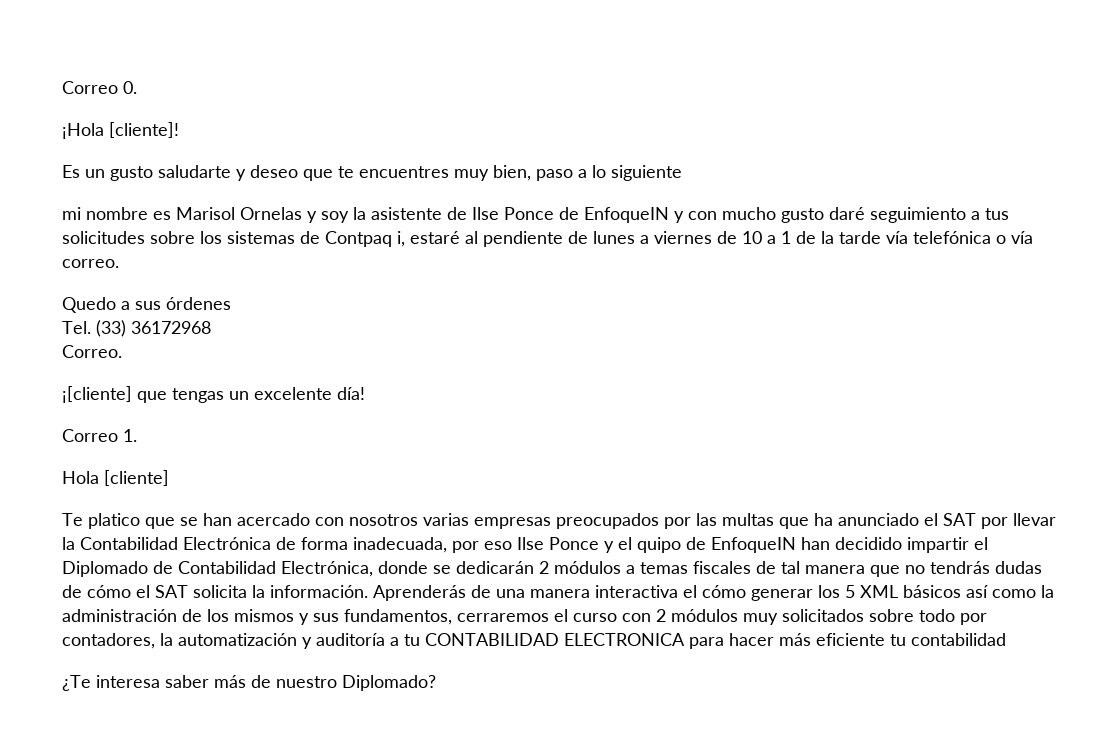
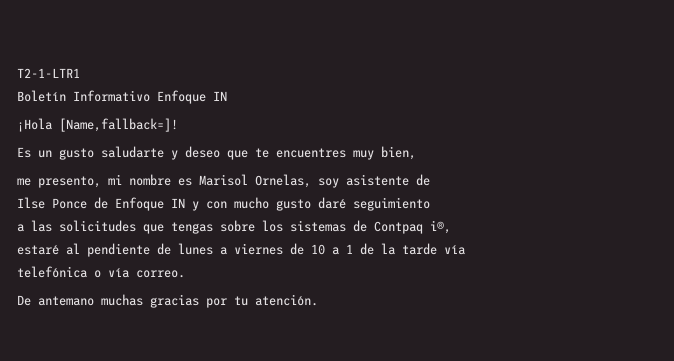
- Correo 0.
+ T2-1-LTR1
+ Boletín Informativo Enfoque IN
- ¡Hola [cliente]!
+ ¡Hola [Name,fallback=]!
- Es un gusto saludarte y deseo que te encuentres muy bien, paso a lo siguiente
- mi nombre es Marisol Ornelas y soy la asistente de Ilse Ponce de EnfoqueIN y con mucho gusto daré seguimiento a tus solicitudes sobre los sistemas de Contpaq i, estaré al pendiente de lunes a viernes de 10 a 1 de la tarde vía telefónica o vía correo.
+ Es un gusto saludarte y deseo que te encuentres muy bien,
+ me presento, mi nombre es Marisol Ornelas, soy asistente de
+ Ilse Ponce de Enfoque IN y con mucho gusto daré seguimiento
+ a las solicitudes que tengas sobre los sistemas de Contpaq i®,
+ estaré al pendiente de lunes a viernes de 10 a 1 de la tarde vía
+ telefónica o vía correo.
- Quedo a sus órdenes
- Tel. (33) 36172968
- Correo.
- ¡[cliente] que tengas un excelente día!
- Correo 1.
- Hola [cliente]
- Te platico que se han acercado con nosotros varias empresas preocupados por las multas que ha anunciado el SAT por llevar la Contabilidad Electrónica de forma inadecuada, por eso Ilse Ponce y el quipo de EnfoqueIN han decidido impartir el Diplomado de Contabilidad Electrónica, donde se dedicarán 2 módulos a temas fiscales de tal manera que no tendrás dudas de cómo el SAT solicita la información. Aprenderás de una manera interactiva el cómo generar los 5 XML básicos así como la administración de los mismos y sus fundamentos, cerraremos el curso con 2 módulos muy solicitados sobre todo por contadores, la automatización y auditoría a tu CONTABILIDAD ELECTRONICA para hacer más eficiente tu contabilidad
- ¿Te interesa saber más de nuestro Diplomado?
+ De antemano muchas gracias por tu atención.

